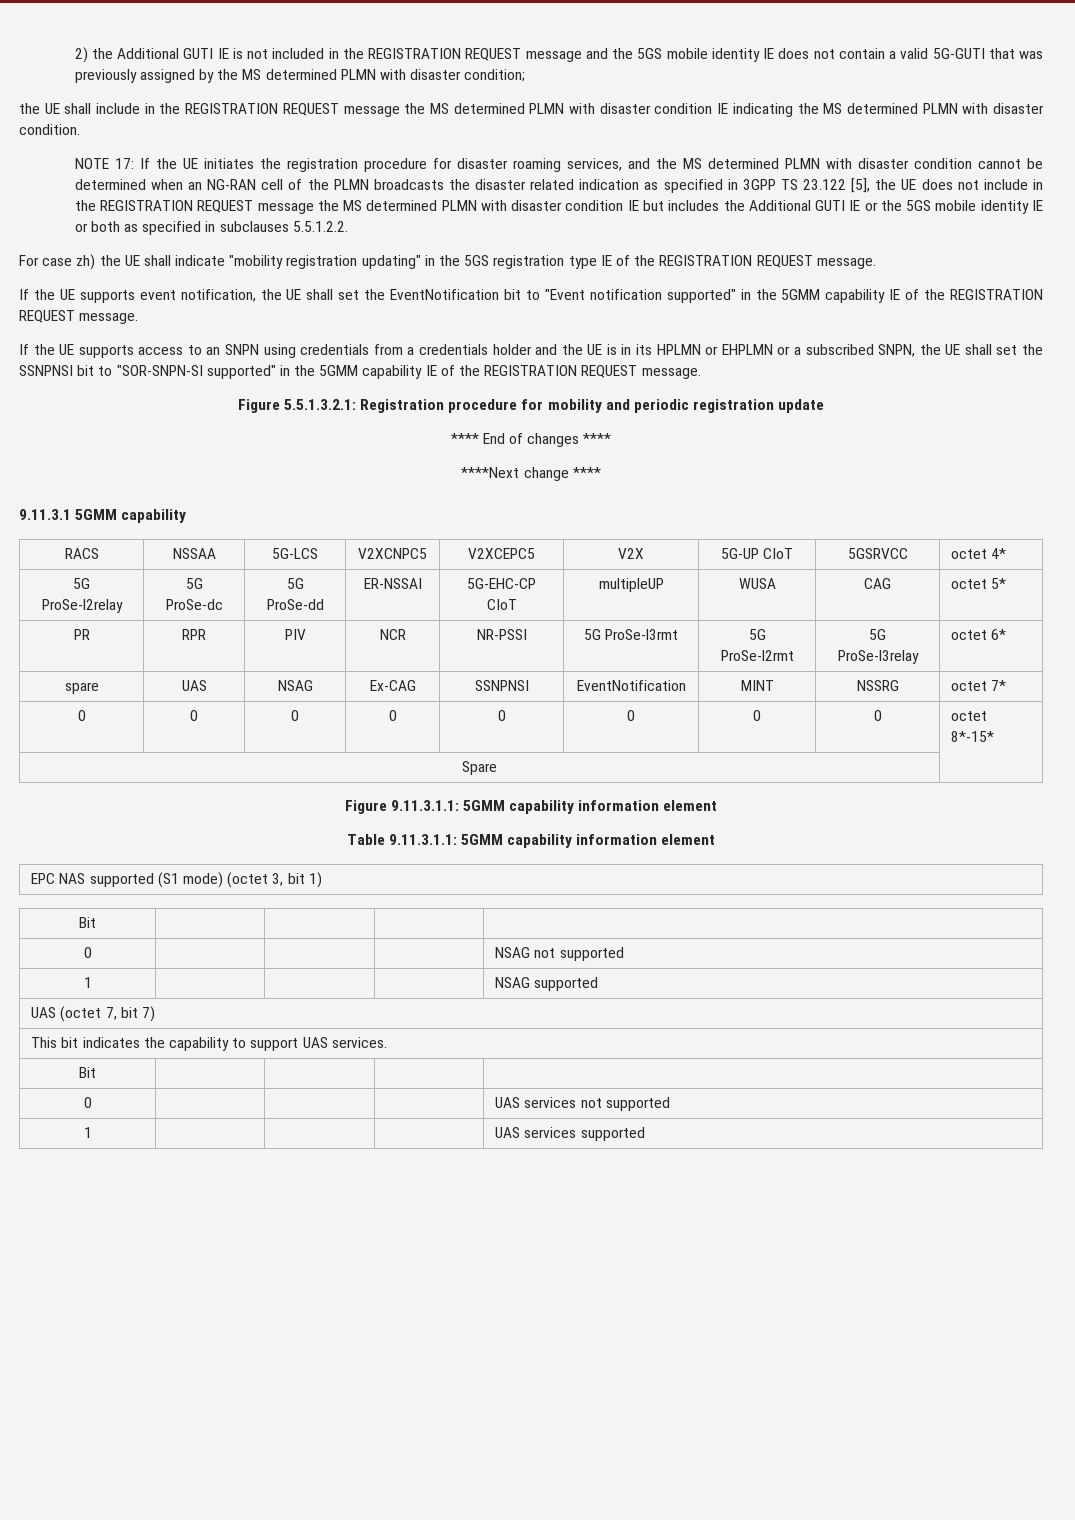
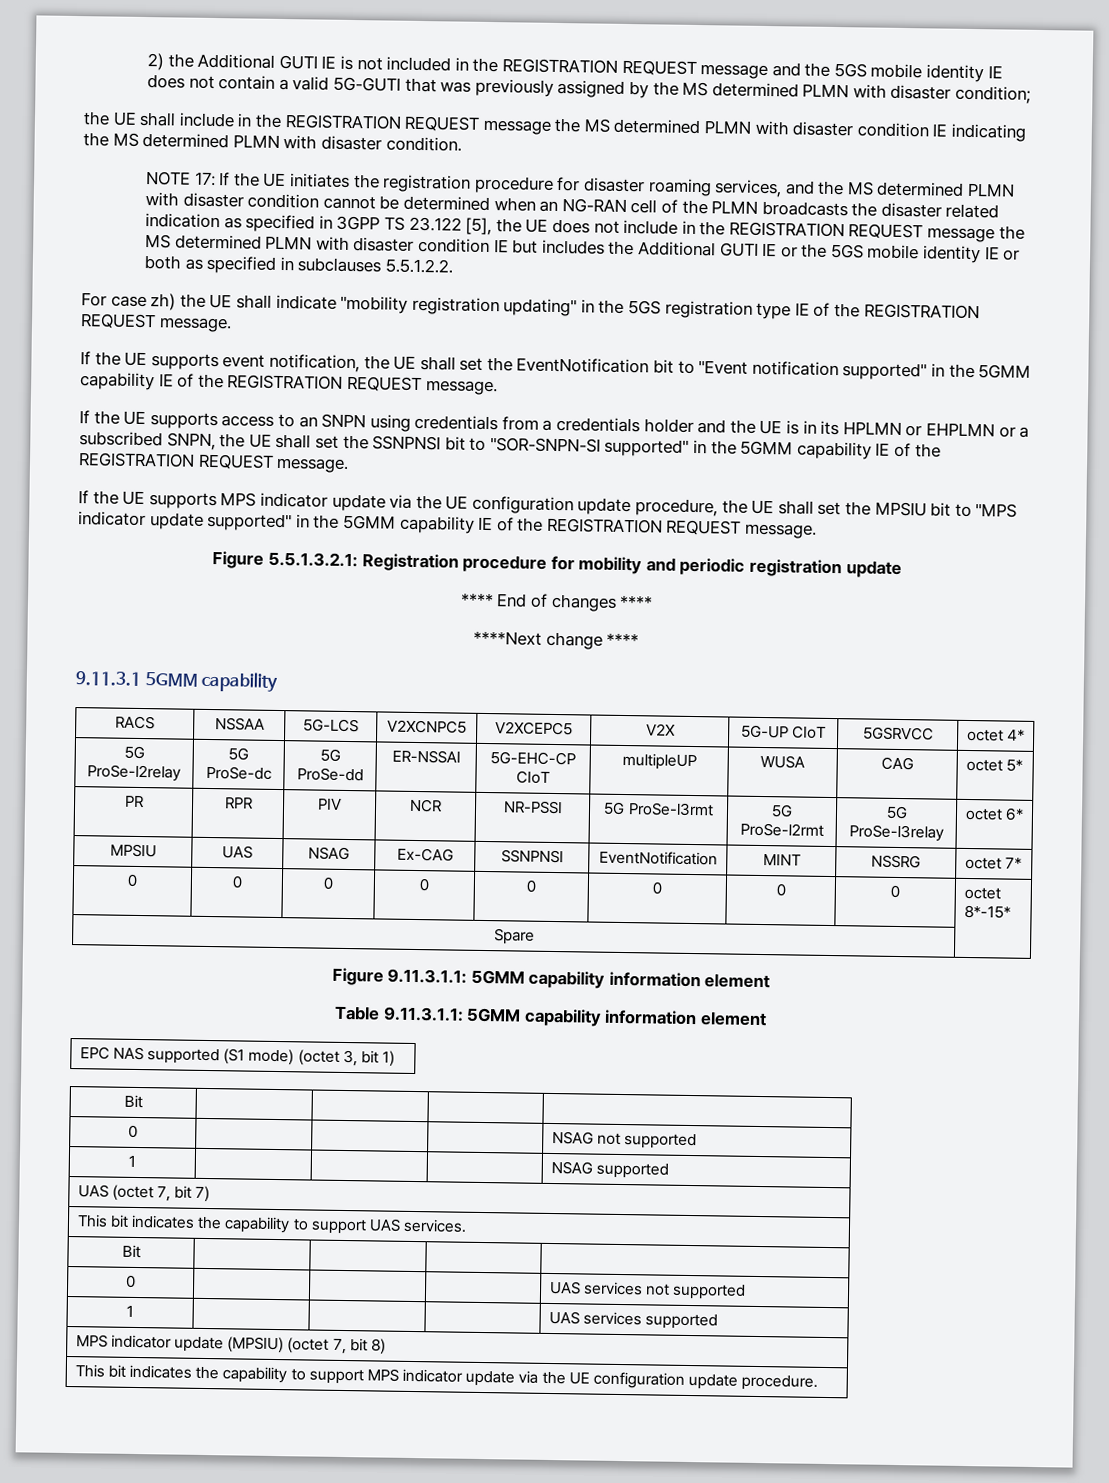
+ If the UE supports MPS indicator update via the UE configuration update procedure, the UE shall set the MPSIU bit to "MPS indicator update supported" in the 5GMM capability IE of the REGISTRATION REQUEST message.
- spare | UAS | NSAG | Ex-CAG | SSNPNSI | EventNotification | MINT | NSSRG | octet 7*
+ MPSIU | UAS | NSAG | Ex-CAG | SSNPNSI | EventNotification | MINT | NSSRG | octet 7*
+ MPS indicator update (MPSIU) (octet 7, bit 8)
+ This bit indicates the capability to support MPS indicator update via the UE configuration update procedure.

